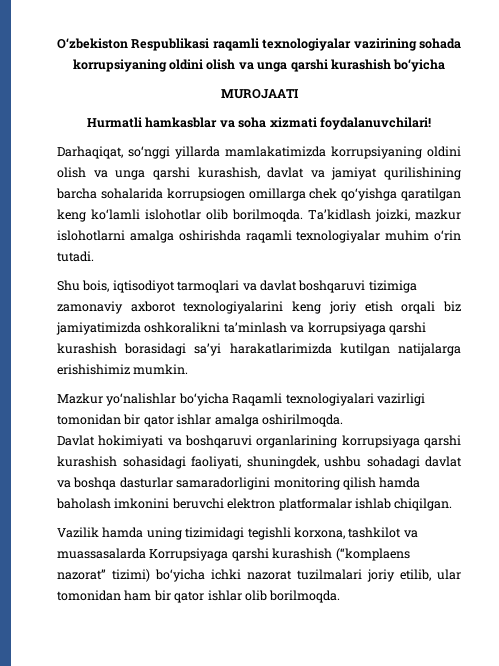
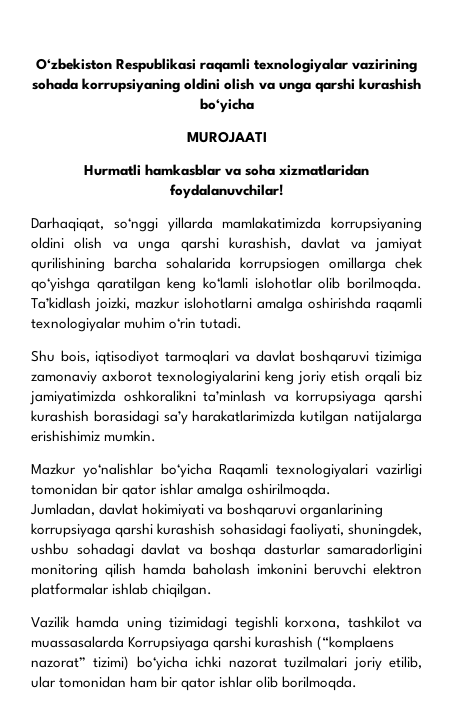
- Hurmatli hamkasblar va soha xizmati foydalanuvchilari!
+ Hurmatli hamkasblar va soha xizmatlaridan foydalanuvchilar!
- Shu bois, iqtisodiyot tarmoqlari va davlat boshqaruvi tizimiga zamonaviy axborot texnologiyalarini keng joriy etish orqali biz jamiyatimizda oshkoralikni ta’minlash va korrupsiyaga qarshi kurashish borasidagi sa’yi harakatlarimizda kutilgan natijalarga erishishimiz mumkin.
+ Shu bois, iqtisodiyot tarmoqlari va davlat boshqaruvi tizimiga zamonaviy axborot texnologiyalarini keng joriy etish orqali biz jamiyatimizda oshkoralikni ta’minlash va korrupsiyaga qarshi kurashish borasidagi sa’y harakatlarimizda kutilgan natijalarga erishishimiz mumkin.
- Davlat hokimiyati va boshqaruvi organlarining korrupsiyaga qarshi kurashish sohasidagi faoliyati, shuningdek, ushbu sohadagi davlat va boshqa dasturlar samaradorligini monitoring qilish hamda baholash imkonini beruvchi elektron platformalar ishlab chiqilgan.
+ Jumladan, davlat hokimiyati va boshqaruvi organlarining korrupsiyaga qarshi kurashish sohasidagi faoliyati, shuningdek, ushbu sohadagi davlat va boshqa dasturlar samaradorligini monitoring qilish hamda baholash imkonini beruvchi elektron platformalar ishlab chiqilgan.

